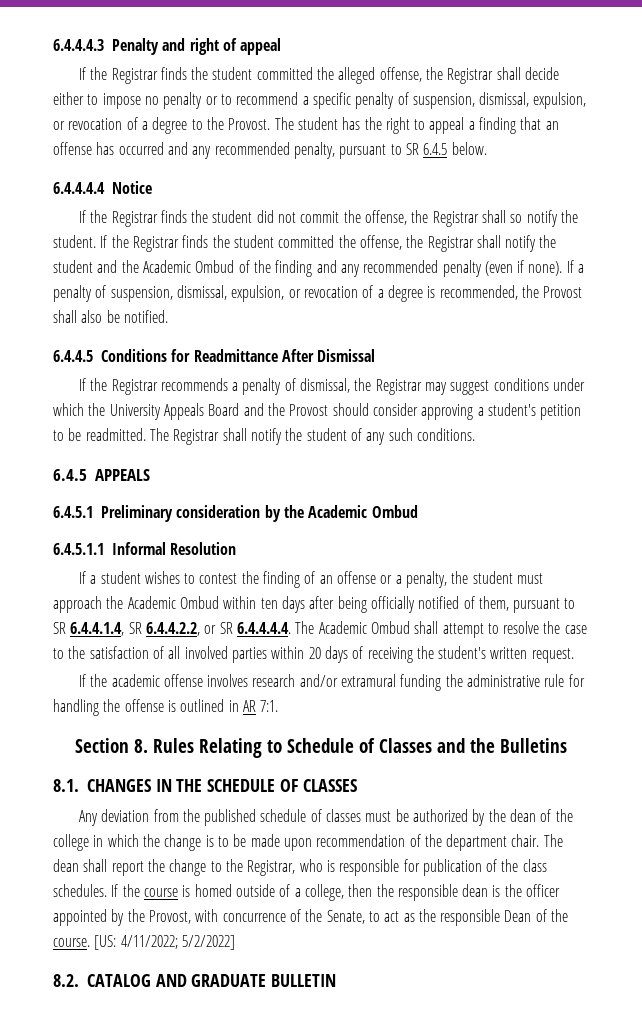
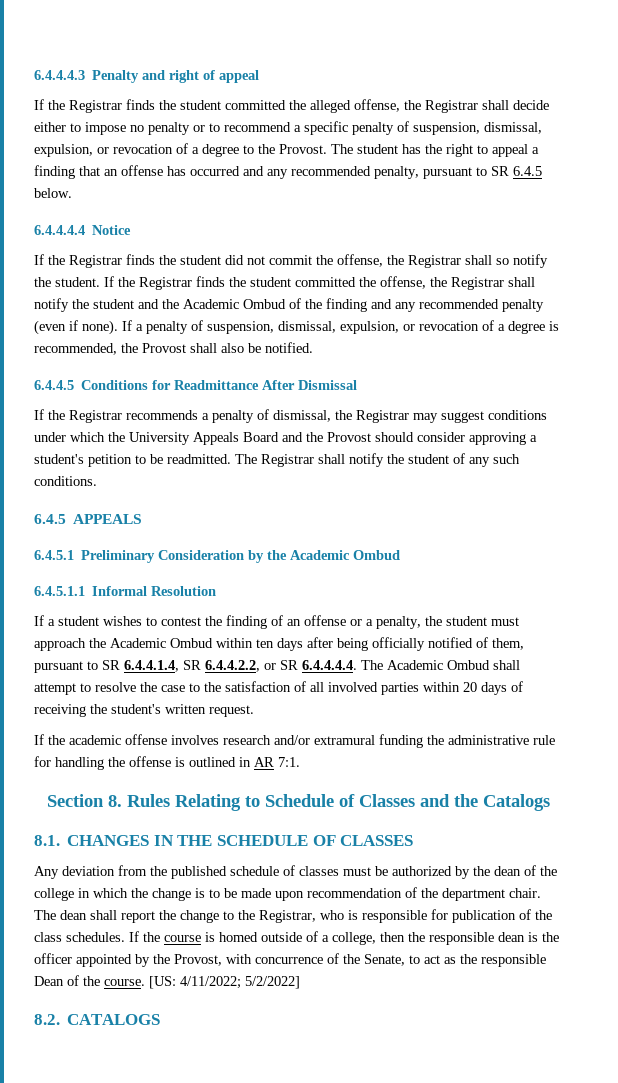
- 6.4.5.1 Preliminary consideration by the Academic Ombud
+ 6.4.5.1 Preliminary Consideration by the Academic Ombud
- Section 8. Rules Relating to Schedule of Classes and the Bulletins
+ Section 8. Rules Relating to Schedule of Classes and the Catalogs
- 8.2. CATALOG AND GRADUATE BULLETIN
+ 8.2. CATALOGS

